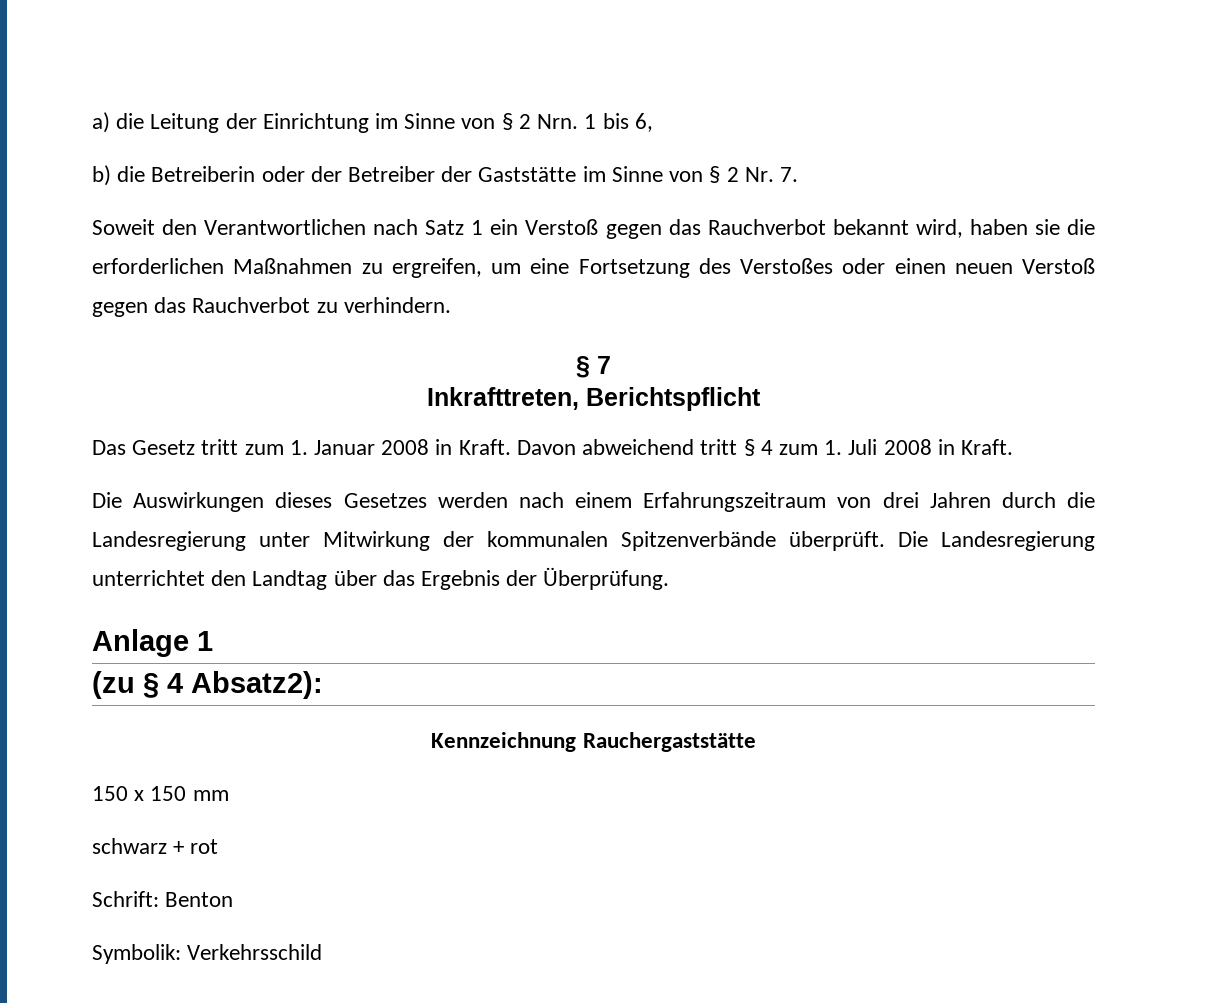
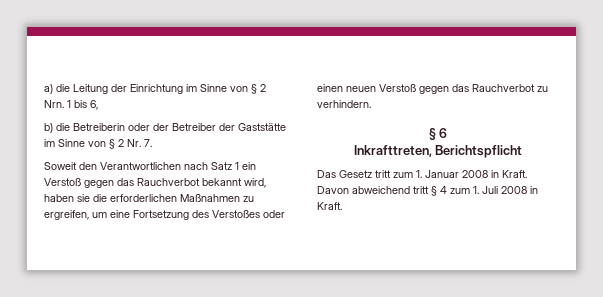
- § 7
+ § 6
- Die Auswirkungen dieses Gesetzes werden nach einem Erfahrungszeitraum von drei Jahren durch die Landesregierung unter Mitwirkung der kommunalen Spitzenverbände überprüft. Die Landesregierung unterrichtet den Landtag über das Ergebnis der Überprüfung.
- Anlage 1
- (zu § 4 Absatz2):
- Kennzeichnung Rauchergaststätte
- 150 x 150 mm
- schwarz + rot
- Schrift: Benton
- Symbolik: Verkehrsschild

